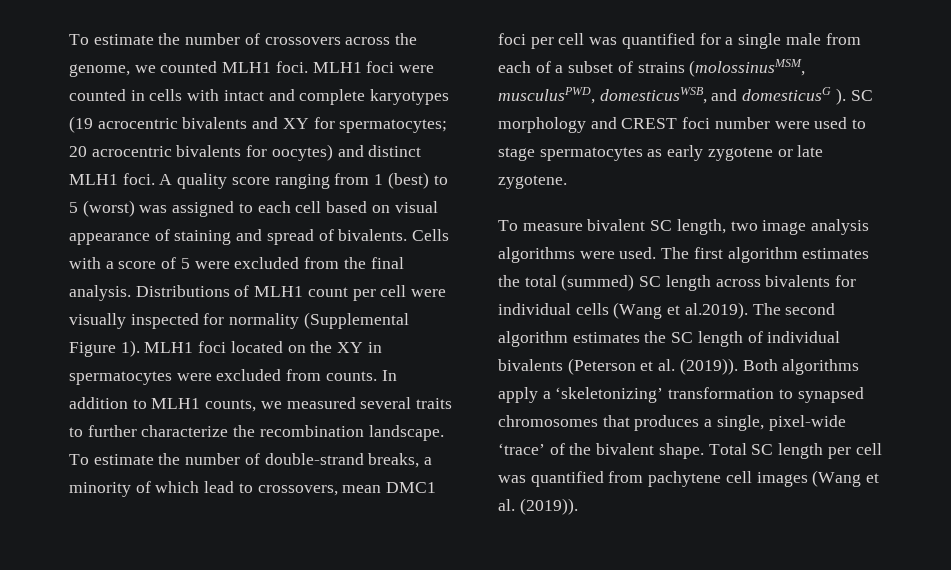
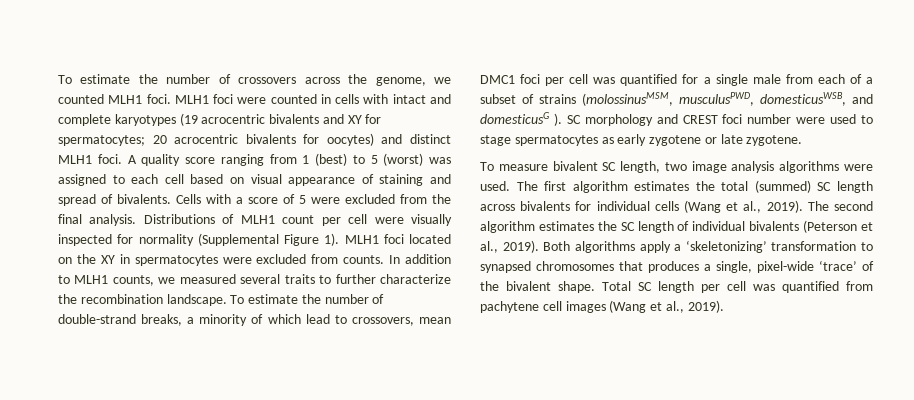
- The first algorithm estimates the total (summed) SC length across bivalents for individual cells (Wang et al.2019). The second algorithm estimates the SC length of individual bivalents (Peterson et al. (2019)).
+ The first algorithm estimates the total (summed) SC length across bivalents for individual cells (Wang et al., 2019). The second algorithm estimates the SC length of individual bivalents (Peterson et al., 2019).
- Total SC length per cell was quantified from pachytene cell images (Wang et al. (2019)).
+ Total SC length per cell was quantified from pachytene cell images (Wang et al., 2019).

